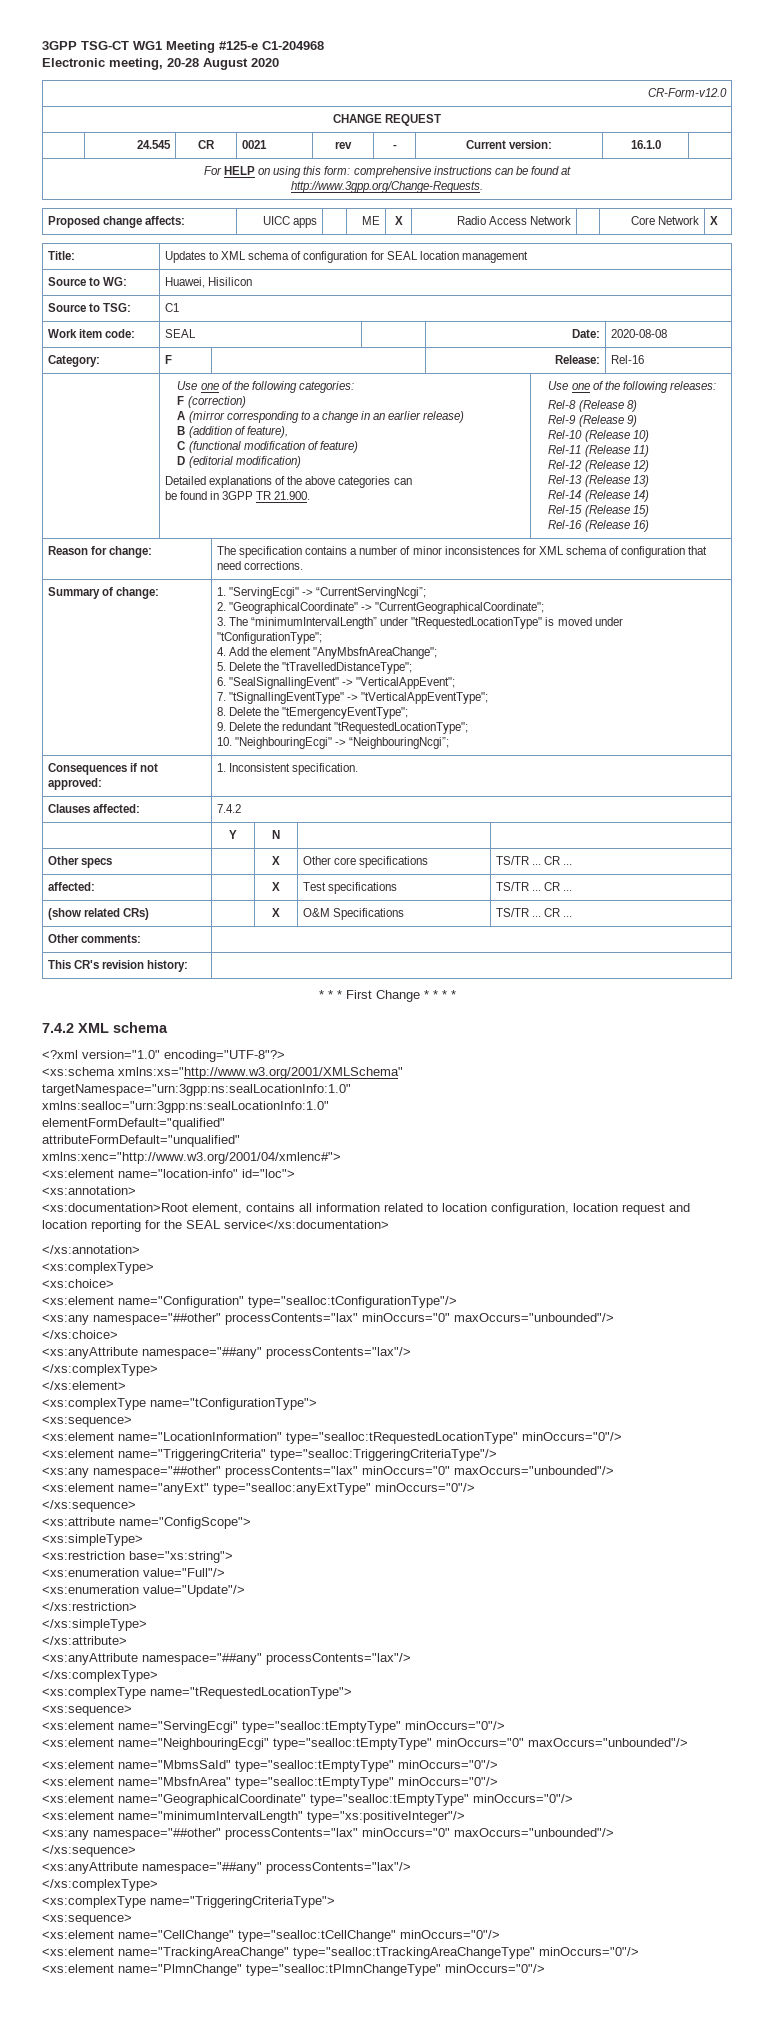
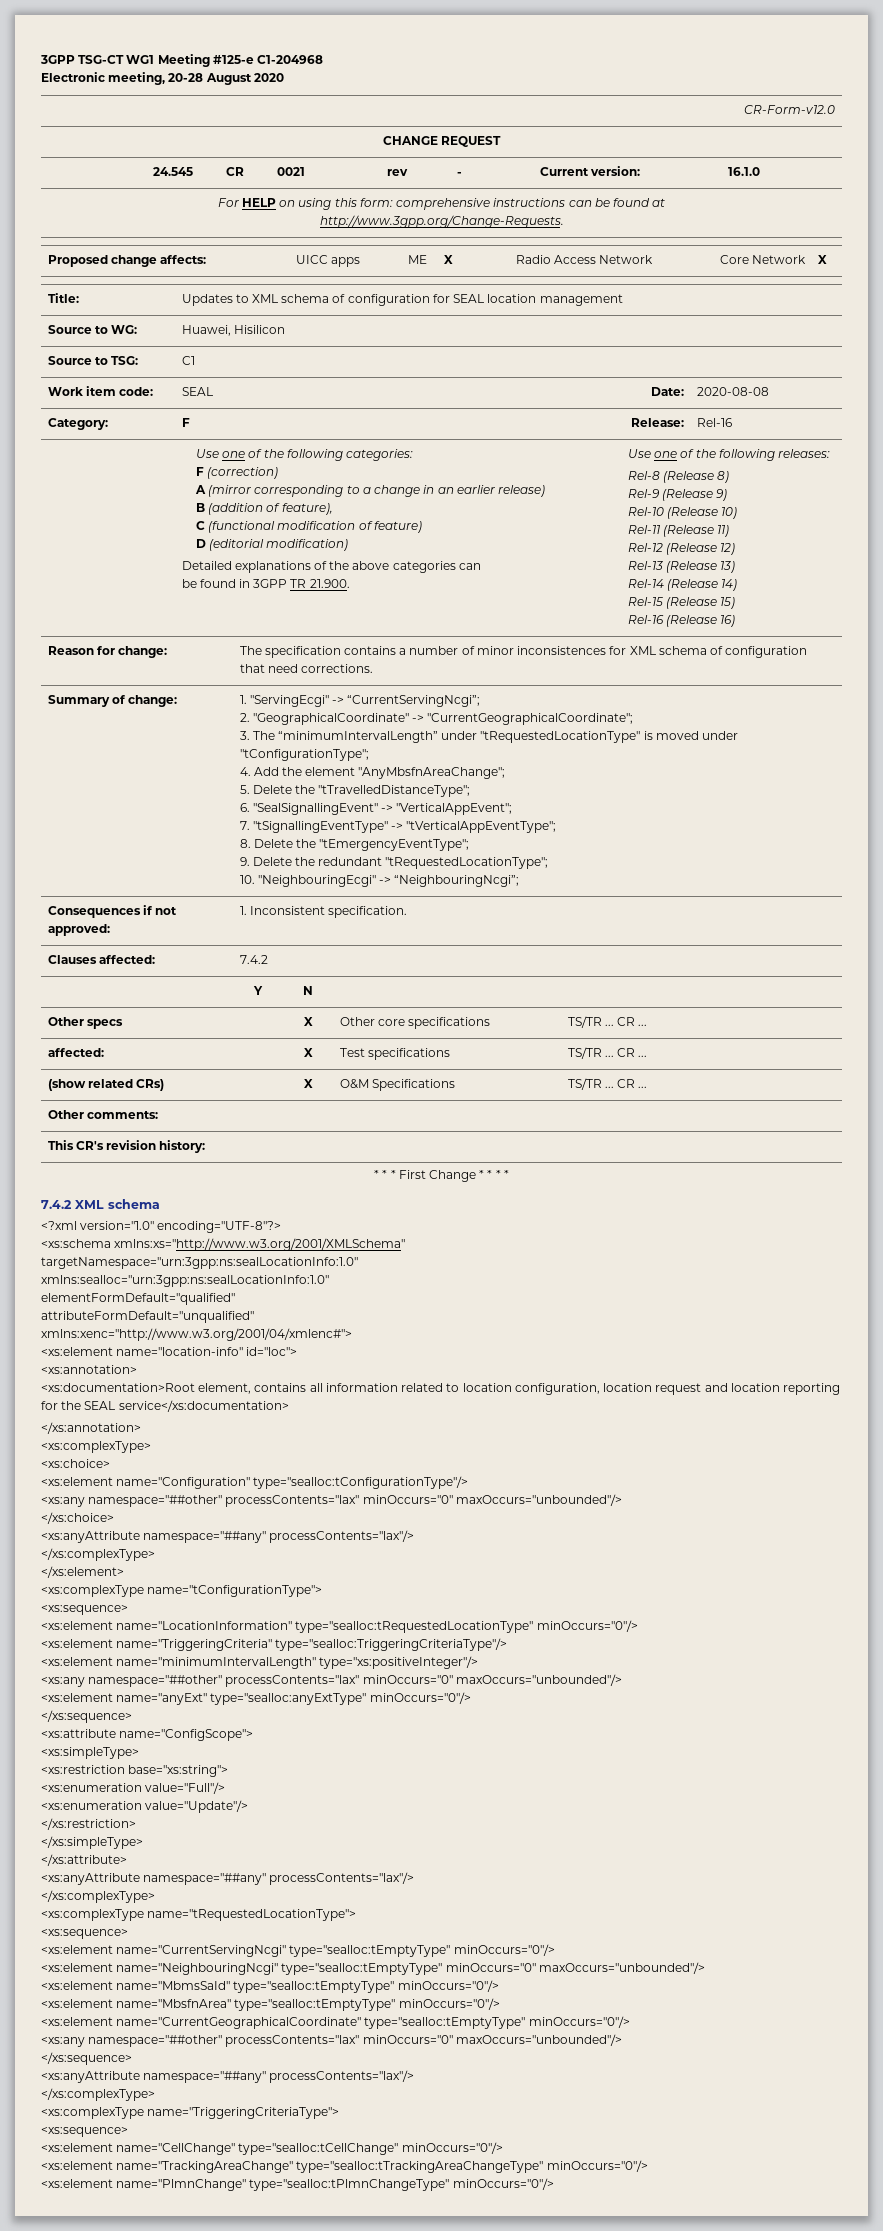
+ <xs:element name="minimumIntervalLength" type="xs:positiveInteger"/>
- <xs:element name="ServingEcgi" type="sealloc:tEmptyType" minOccurs="0"/>
- <xs:element name="NeighbouringEcgi" type="sealloc:tEmptyType" minOccurs="0" maxOccurs="unbounded"/>
+ <xs:element name="CurrentServingNcgi" type="sealloc:tEmptyType" minOccurs="0"/>
+ <xs:element name="NeighbouringNcgi" type="sealloc:tEmptyType" minOccurs="0" maxOccurs="unbounded"/>
- <xs:element name="GeographicalCoordinate" type="sealloc:tEmptyType" minOccurs="0"/>
- <xs:element name="minimumIntervalLength" type="xs:positiveInteger"/>
+ <xs:element name="CurrentGeographicalCoordinate" type="sealloc:tEmptyType" minOccurs="0"/>

